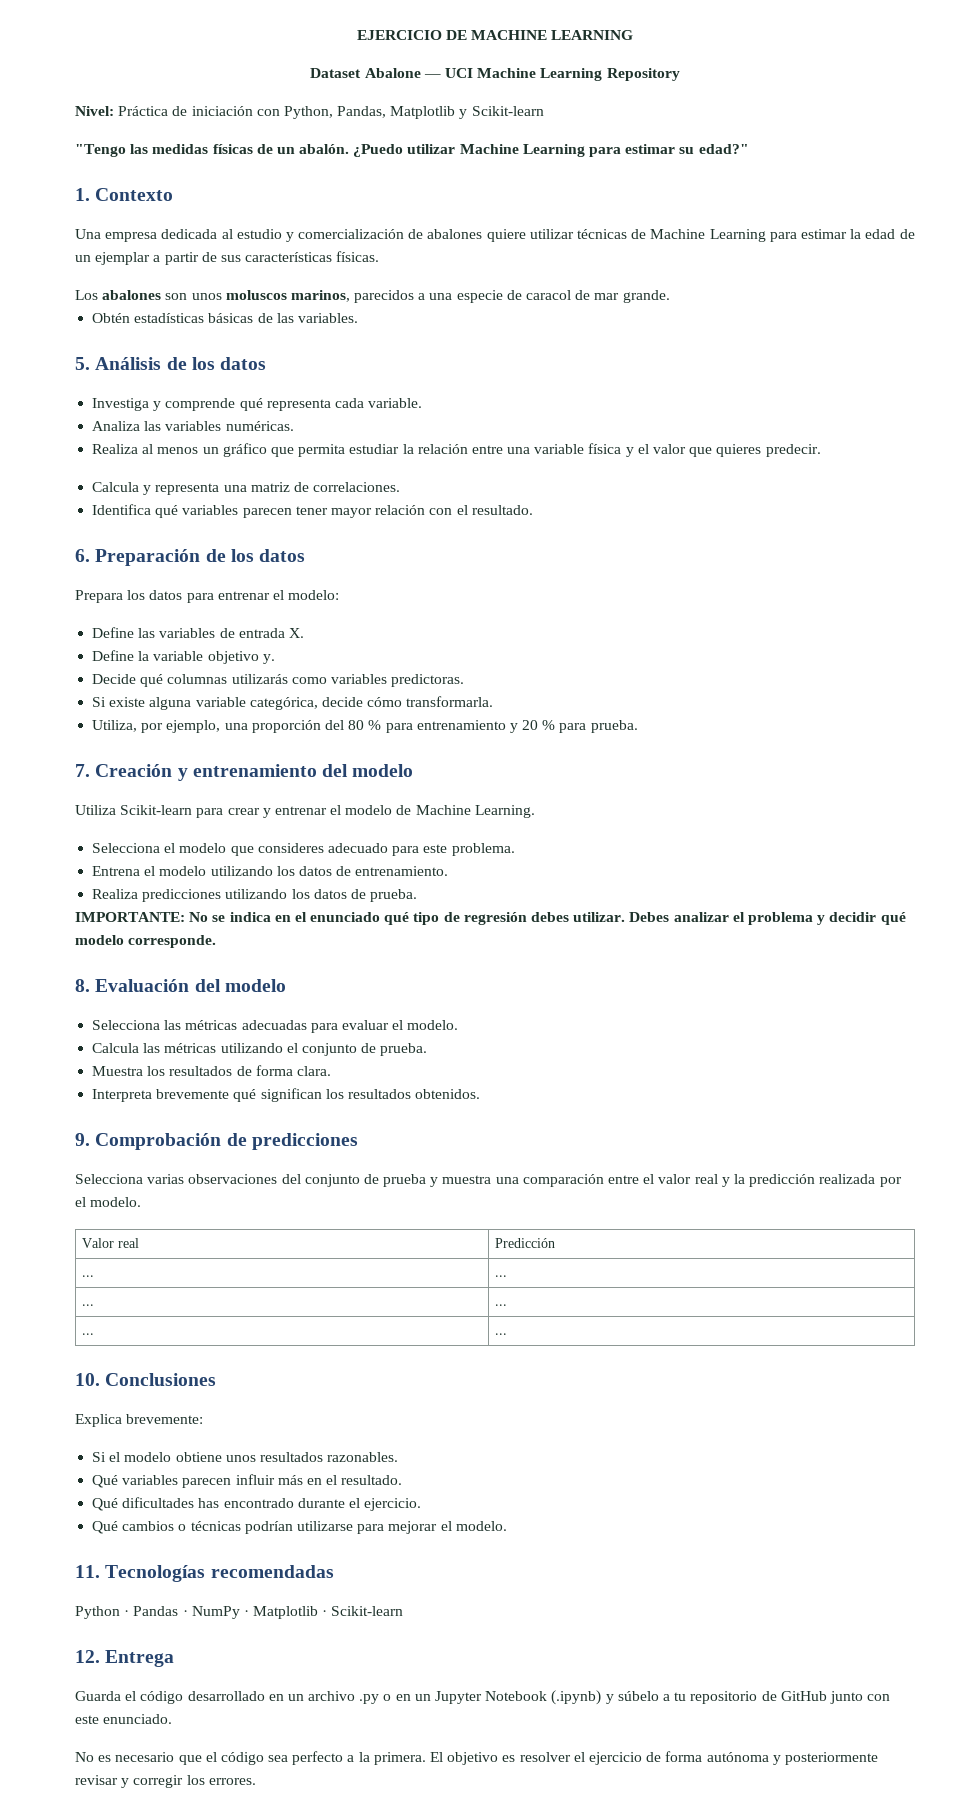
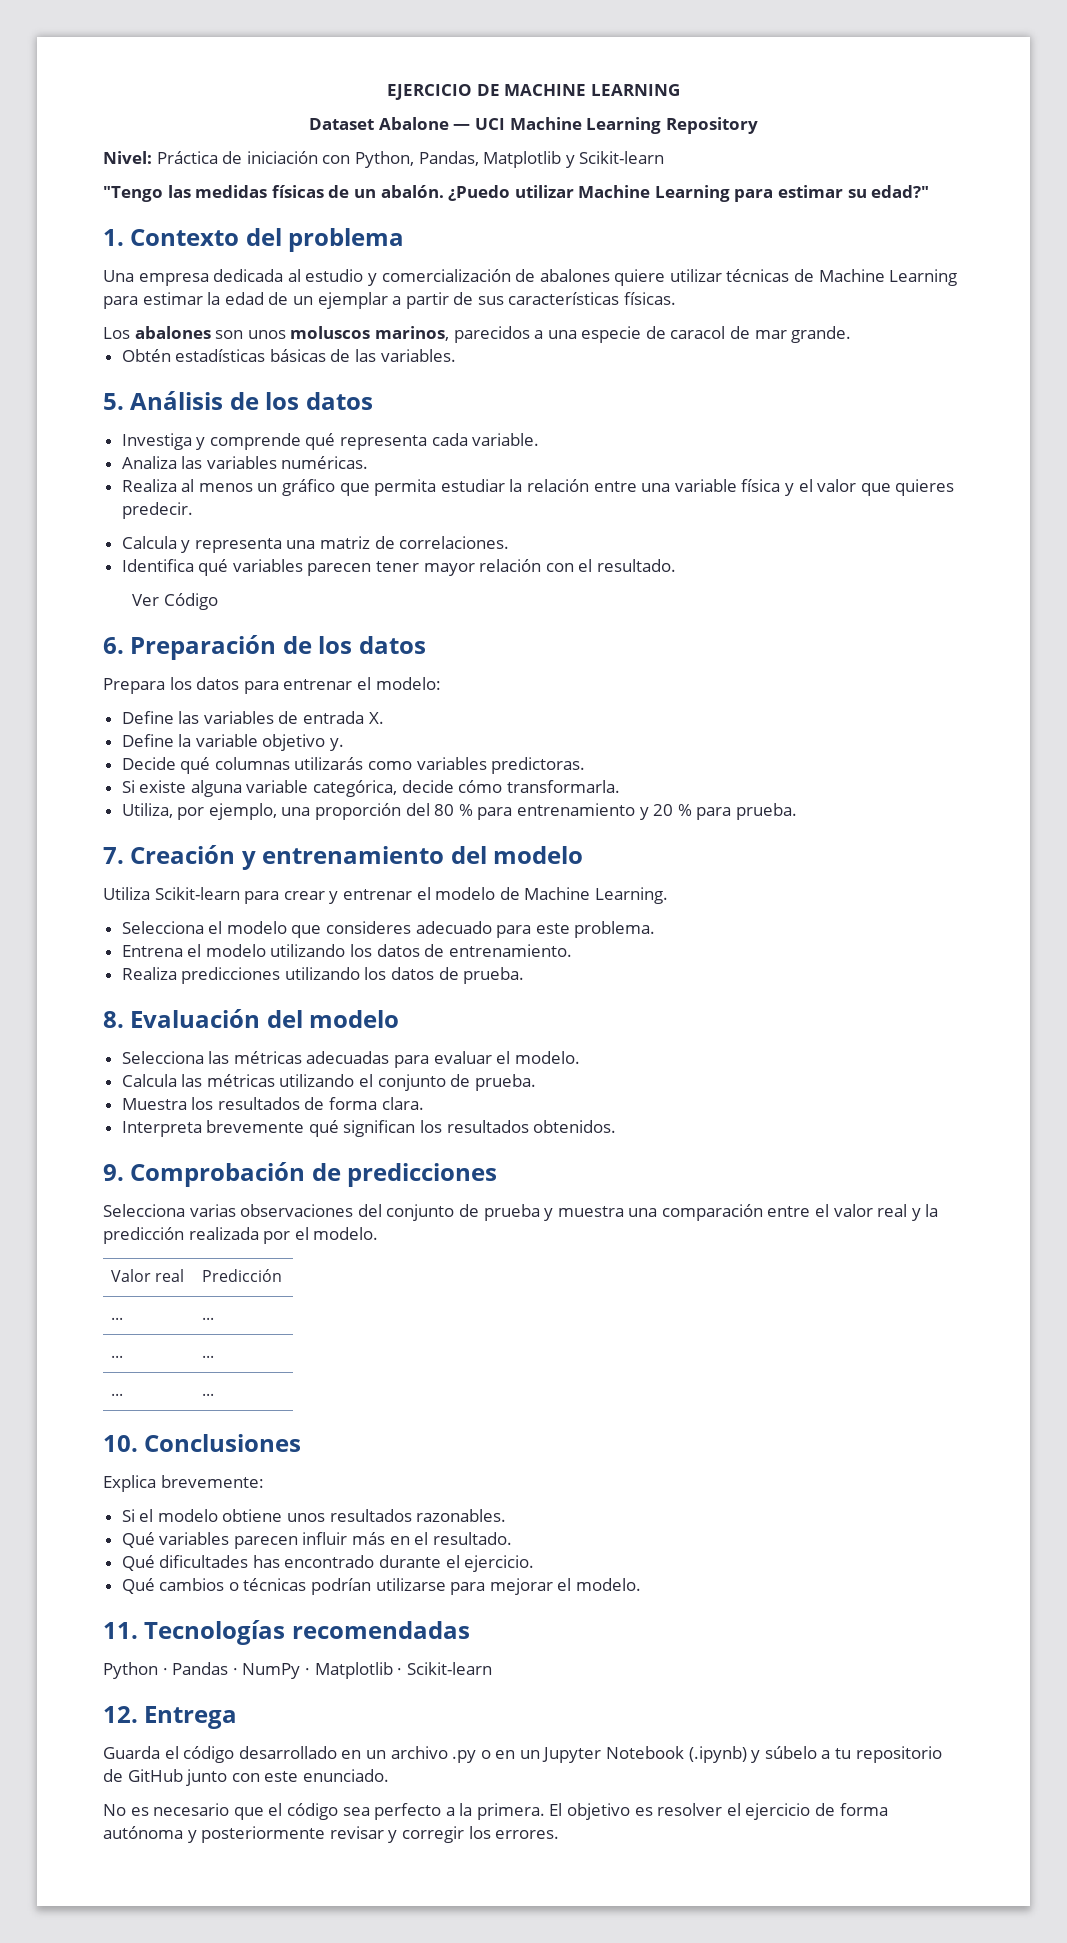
- 1. Contexto
+ 1. Contexto del problema
+ Ver Código
- IMPORTANTE: No se indica en el enunciado qué tipo de regresión debes utilizar. Debes analizar el problema y decidir qué modelo corresponde.

